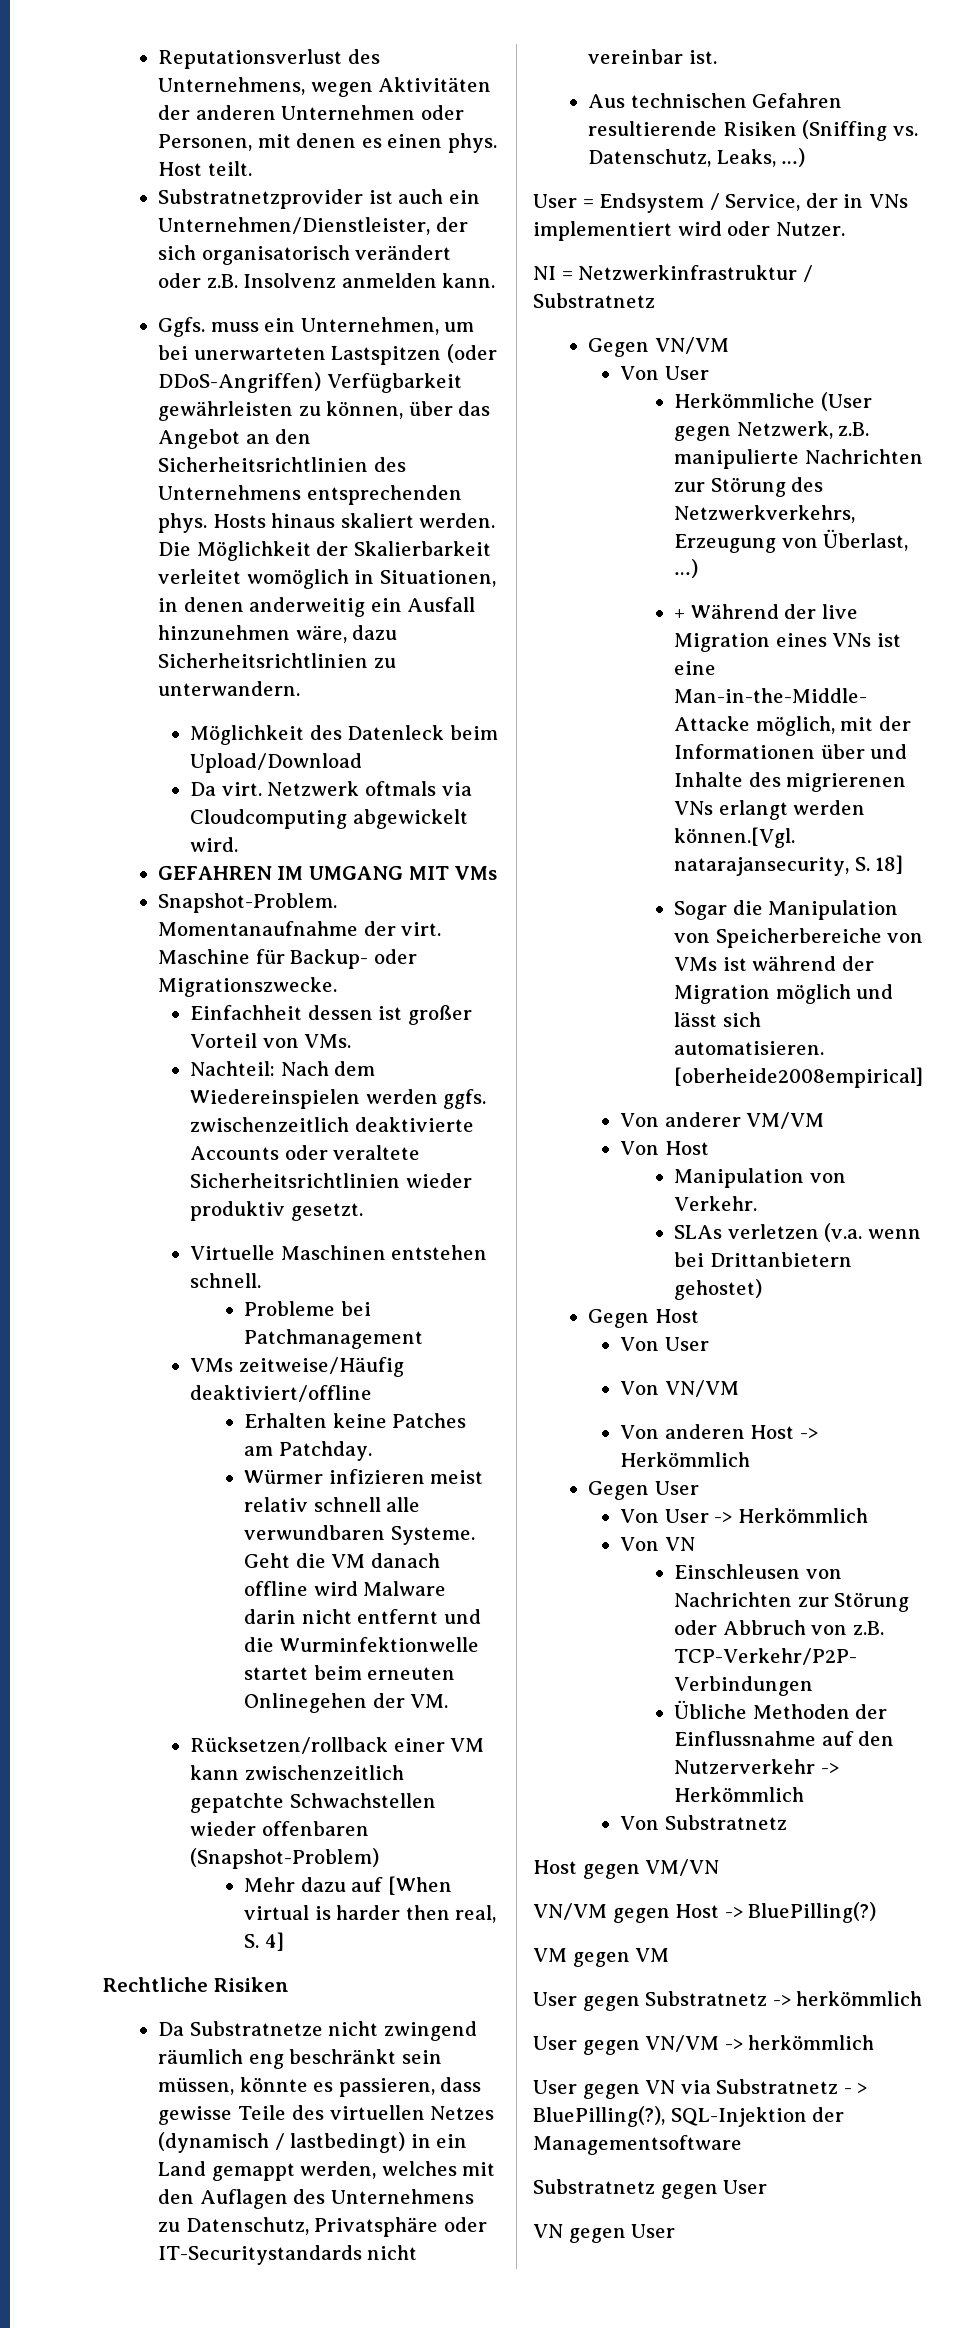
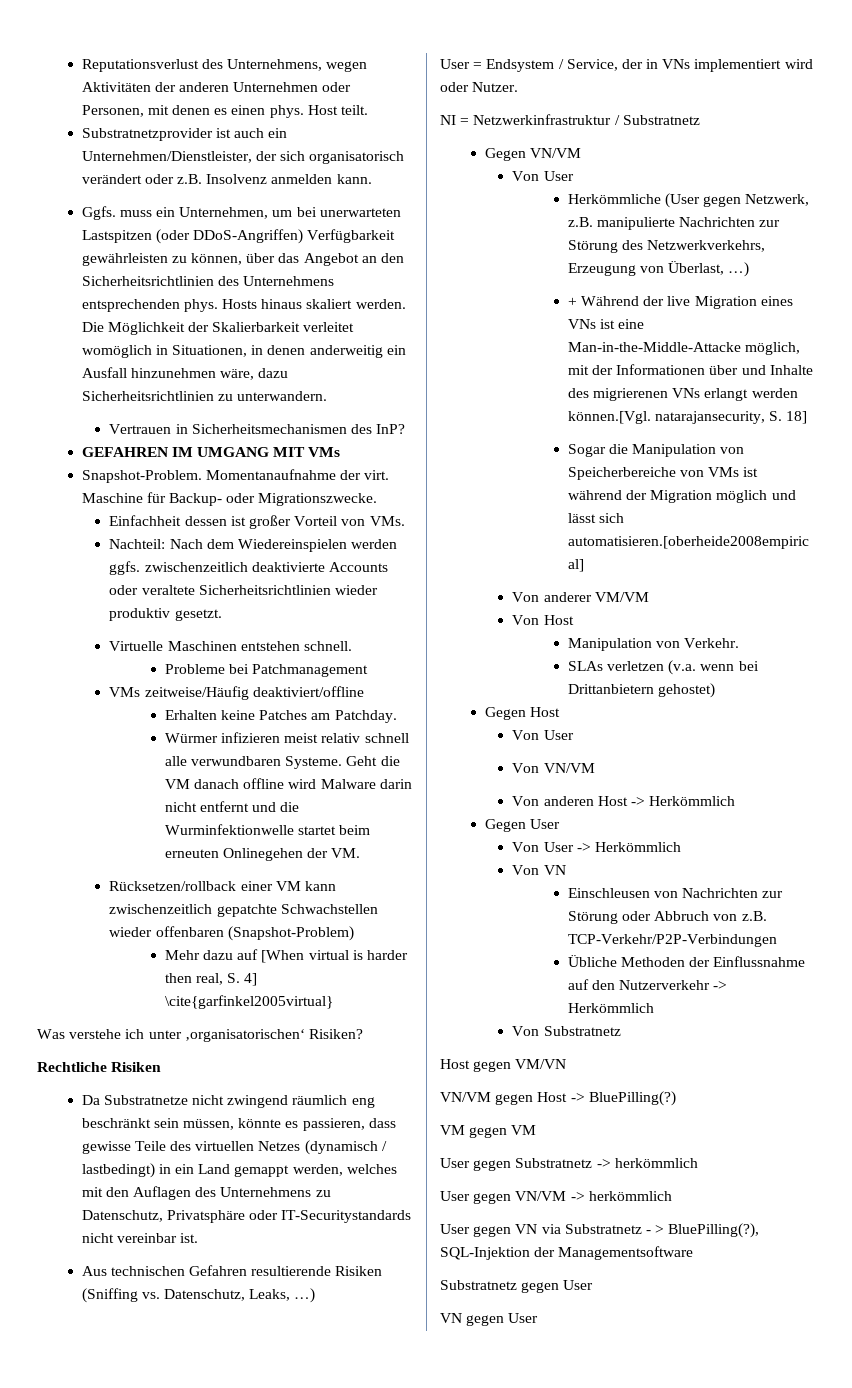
- Möglichkeit des Datenleck beim Upload/Download
- Da virt. Netzwerk oftmals via Cloudcomputing abgewickelt wird.
+ Vertrauen in Sicherheitsmechanismen des InP?
- Mehr dazu auf [When virtual is harder then real, S. 4]
+ Mehr dazu auf [When virtual is harder then real, S. 4] \cite{garfinkel2005virtual}
+ Was verstehe ich unter ‚organisatorischen‘ Risiken?

